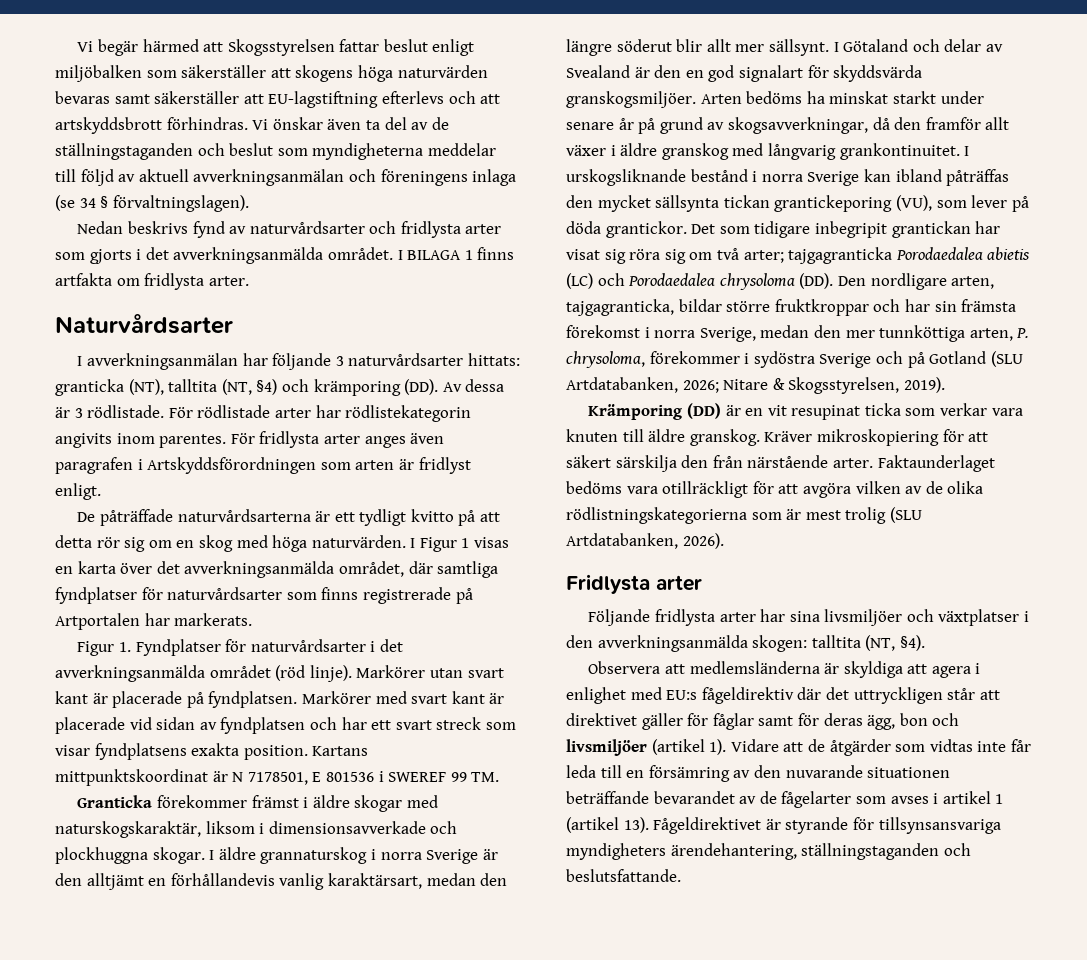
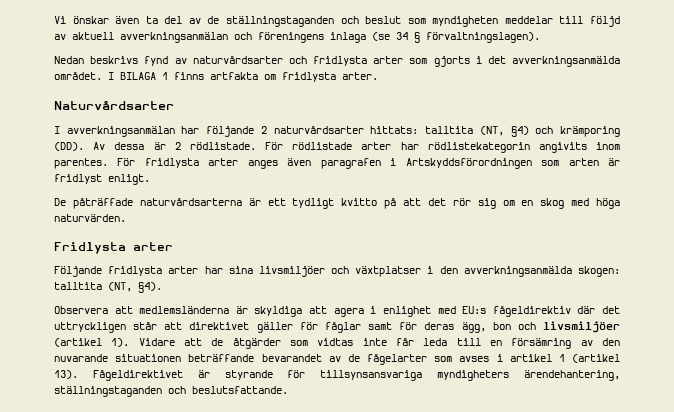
- Vi begär härmed att Skogsstyrelsen fattar beslut enligt miljöbalken som säkerställer att skogens höga naturvärden bevaras samt säkerställer att EU-lagstiftning efterlevs och att artskyddsbrott förhindras. Vi önskar även ta del av de ställningstaganden och beslut som myndigheterna meddelar till följd av aktuell avverkningsanmälan och föreningens inlaga (se 34 § förvaltningslagen).
+ Vi önskar även ta del av de ställningstaganden och beslut som myndigheten meddelar till följd av aktuell avverkningsanmälan och föreningens inlaga (se 34 § förvaltningslagen).
- I avverkningsanmälan har följande 3 naturvårdsarter hittats: granticka (NT), talltita (NT, §4) och krämporing (DD). Av dessa är 3 rödlistade.
+ I avverkningsanmälan har följande 2 naturvårdsarter hittats: talltita (NT, §4) och krämporing (DD). Av dessa är 2 rödlistade.
- De påträffade naturvårdsarterna är ett tydligt kvitto på att detta rör sig om en skog med höga naturvärden. I Figur 1 visas en karta över det avverkningsanmälda området, där samtliga fyndplatser för naturvårdsarter som finns registrerade på Artportalen har markerats.
- Figur 1. Fyndplatser för naturvårdsarter i det avverkningsanmälda området (röd linje). Markörer utan svart kant är placerade på fyndplatsen. Markörer med svart kant är placerade vid sidan av fyndplatsen och har ett svart streck som visar fyndplatsens exakta position. Kartans mittpunktskoordinat är N 7178501, E 801536 i SWEREF 99 TM.
- Granticka förekommer främst i äldre skogar med naturskogskaraktär, liksom i dimensionsavverkade och plockhuggna skogar. I äldre grannaturskog i norra Sverige är den alltjämt en förhållandevis vanlig karaktärsart, medan den längre söderut blir allt mer sällsynt. I Götaland och delar av Svealand är den en god signalart för skyddsvärda granskogsmiljöer. Arten bedöms ha minskat starkt under senare år på grund av skogsavverkningar, då den framför allt växer i äldre granskog med långvarig grankontinuitet. I urskogsliknande bestånd i norra Sverige kan ibland påträffas den mycket sällsynta tickan grantickeporing (VU), som lever på döda grantickor. Det som tidigare inbegripit grantickan har visat sig röra sig om två arter; tajgagranticka Porodaedalea abietis (LC) och Porodaedalea chrysoloma (DD). Den nordligare arten, tajgagranticka, bildar större fruktkroppar och har sin främsta förekomst i norra Sverige, medan den mer tunnköttiga arten, P. chrysoloma, förekommer i sydöstra Sverige och på Gotland (SLU Artdatabanken, 2026; Nitare & Skogsstyrelsen, 2019).
- Krämporing (DD) är en vit resupinat ticka som verkar vara knuten till äldre granskog. Kräver mikroskopiering för att säkert särskilja den från närstående arter. Faktaunderlaget bedöms vara otillräckligt för att avgöra vilken av de olika rödlistningskategorierna som är mest trolig (SLU Artdatabanken, 2026).
+ De påträffade naturvårdsarterna är ett tydligt kvitto på att det rör sig om en skog med höga naturvärden.

